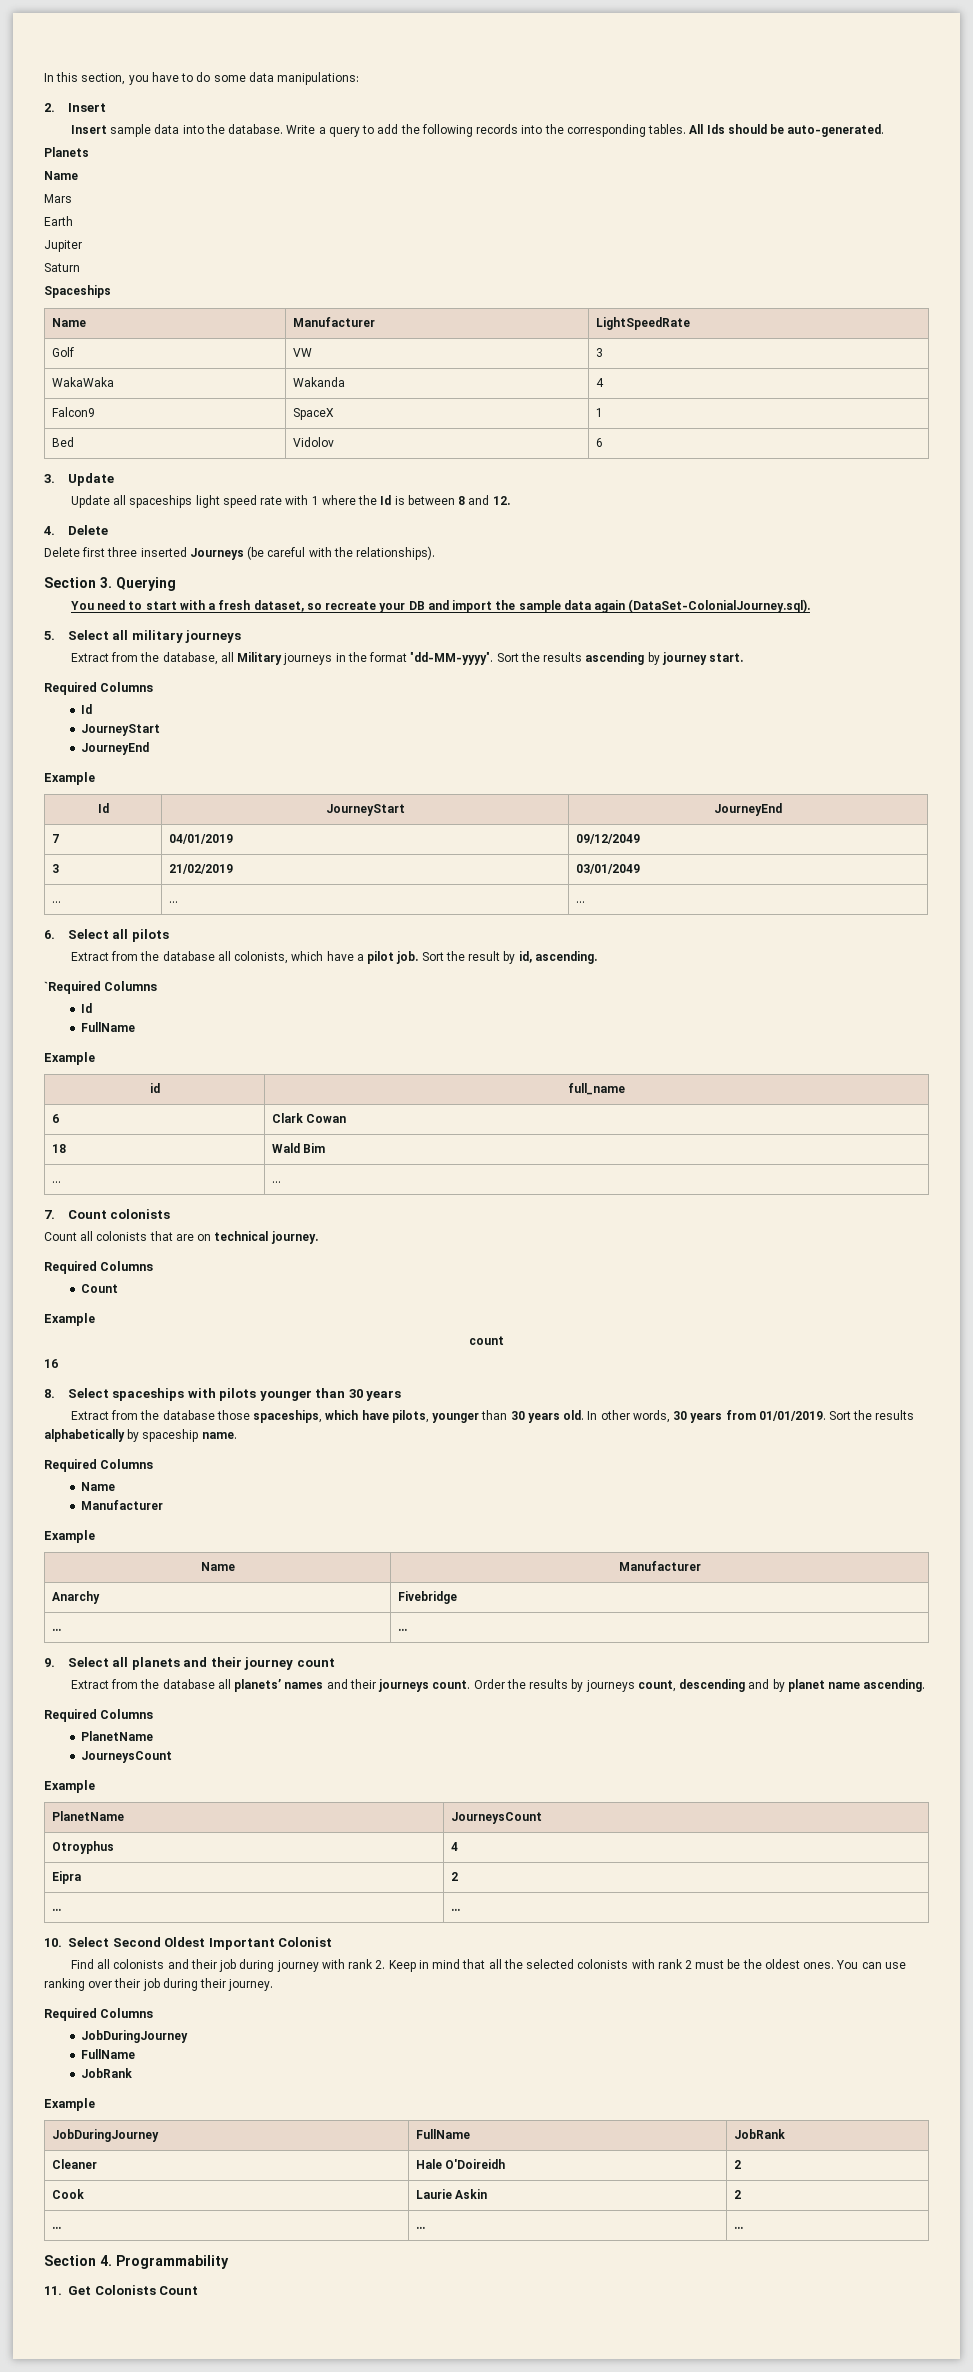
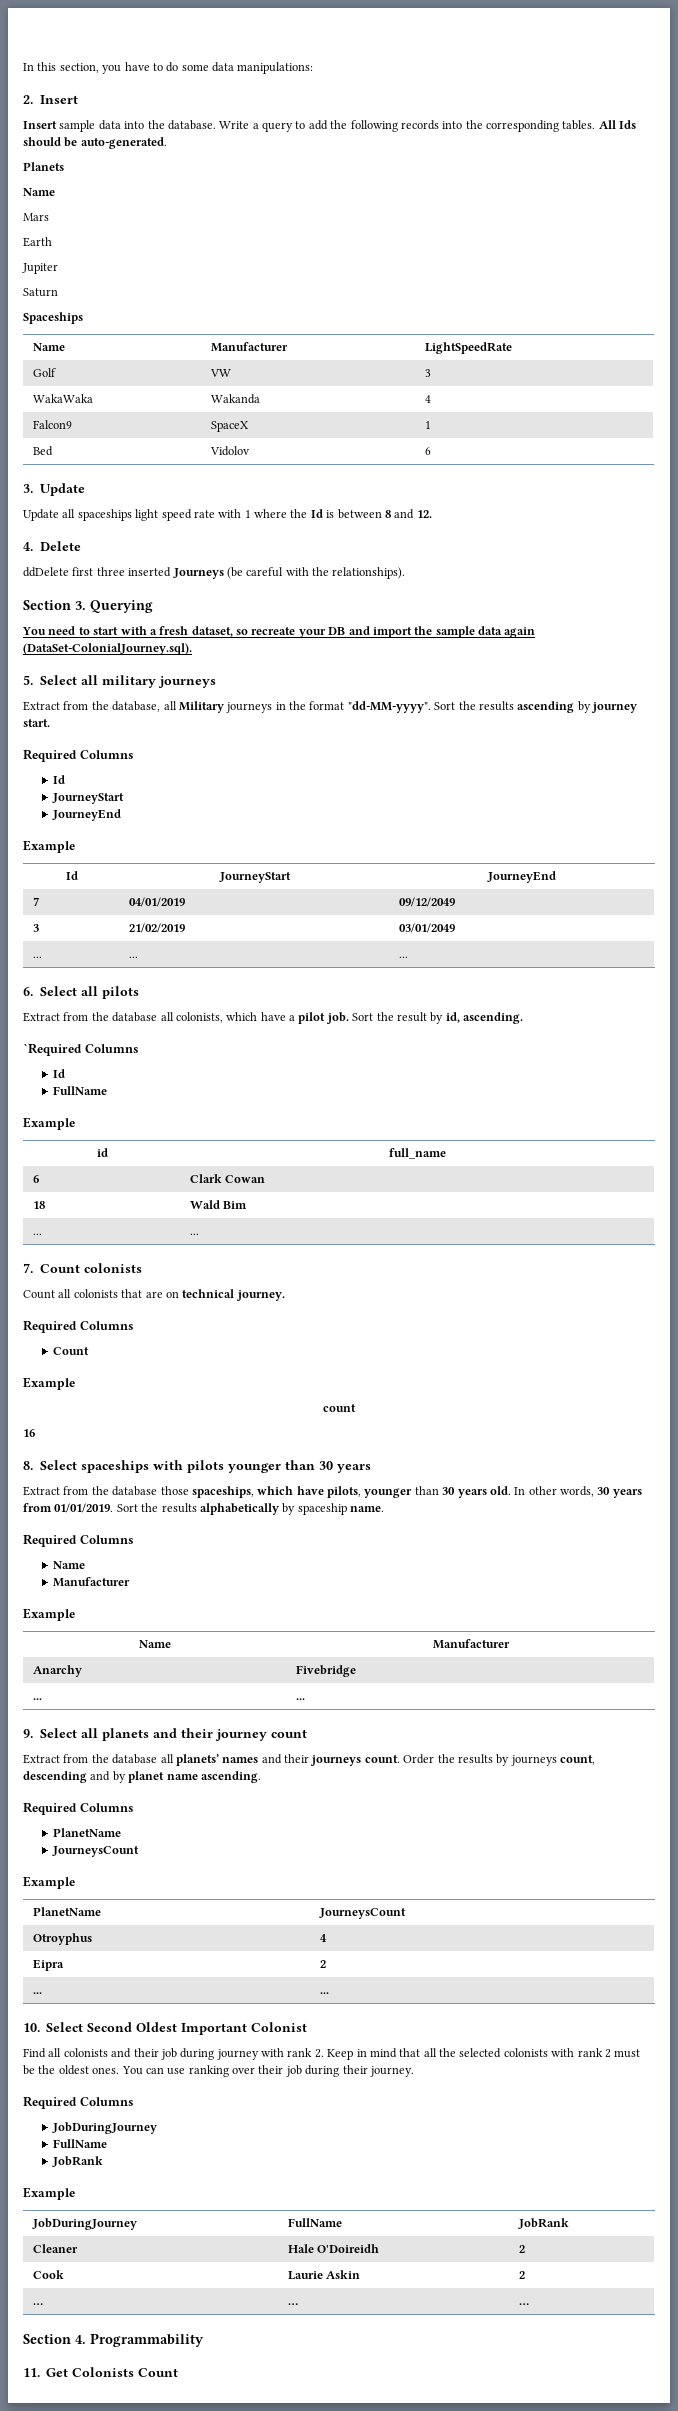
- Delete first three inserted Journeys (be careful with the relationships).
+ ddDelete first three inserted Journeys (be careful with the relationships).

